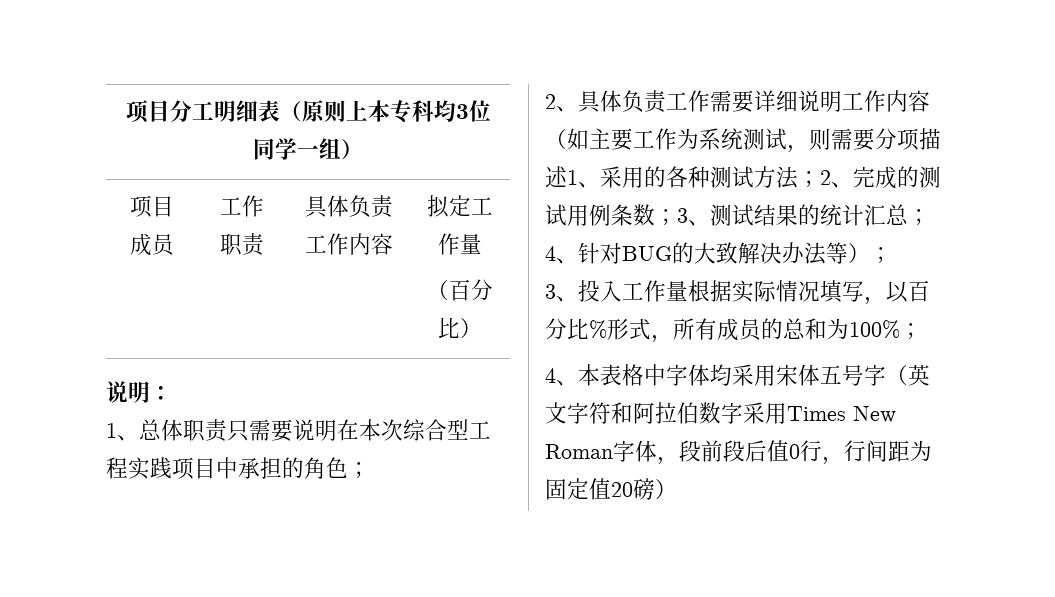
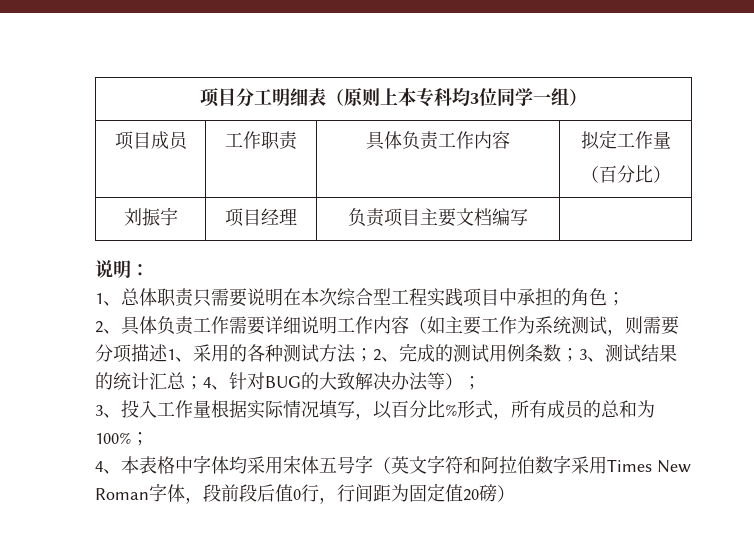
+ 刘振宇 | 项目经理 | 负责项目主要文档编写 |

